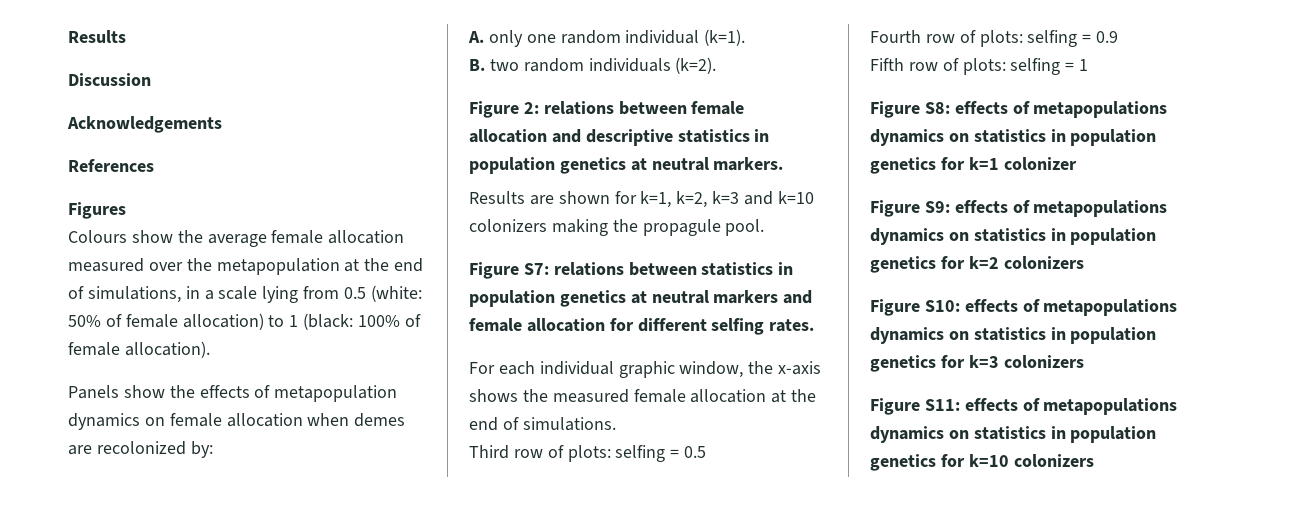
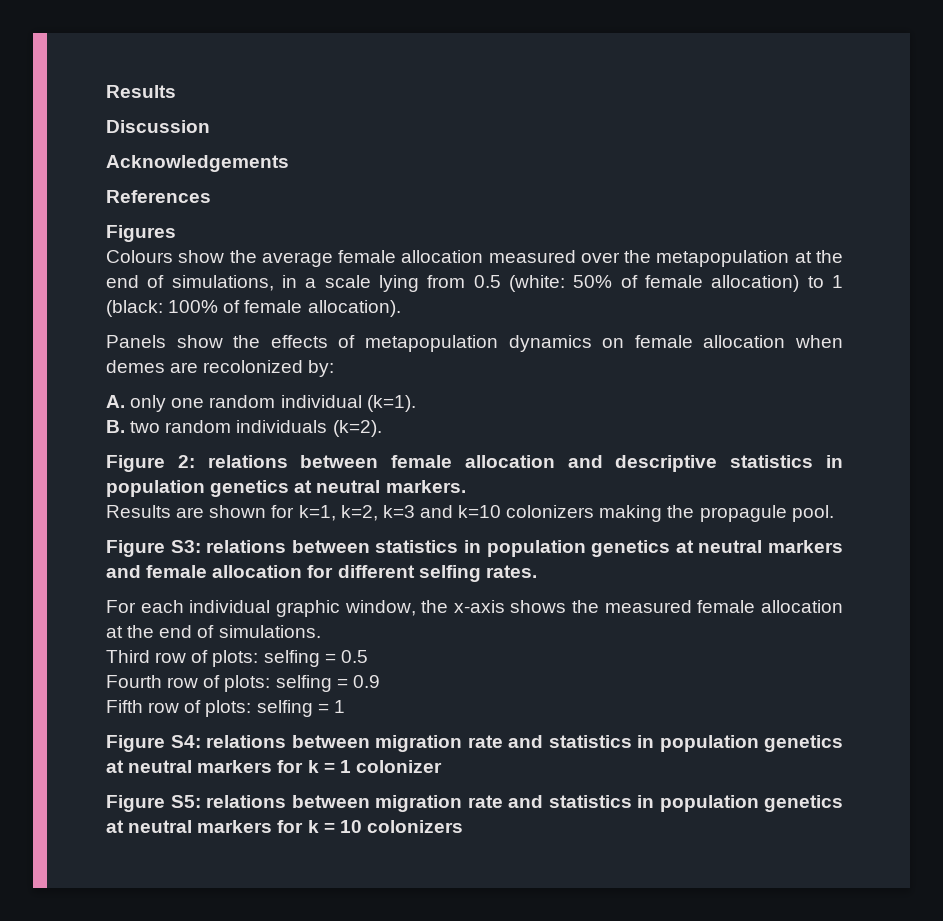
- Figure S7: relations between statistics in population genetics at neutral markers and female allocation for different selfing rates.
+ Figure S3: relations between statistics in population genetics at neutral markers and female allocation for different selfing rates.
- Figure S8: effects of metapopulations dynamics on statistics in population genetics for k=1 colonizer
- Figure S9: effects of metapopulations dynamics on statistics in population genetics for k=2 colonizers
- Figure S10: effects of metapopulations dynamics on statistics in population genetics for k=3 colonizers
- Figure S11: effects of metapopulations dynamics on statistics in population genetics for k=10 colonizers
+ Figure S4: relations between migration rate and statistics in population genetics at neutral markers for k = 1 colonizer
+ Figure S5: relations between migration rate and statistics in population genetics at neutral markers for k = 10 colonizers

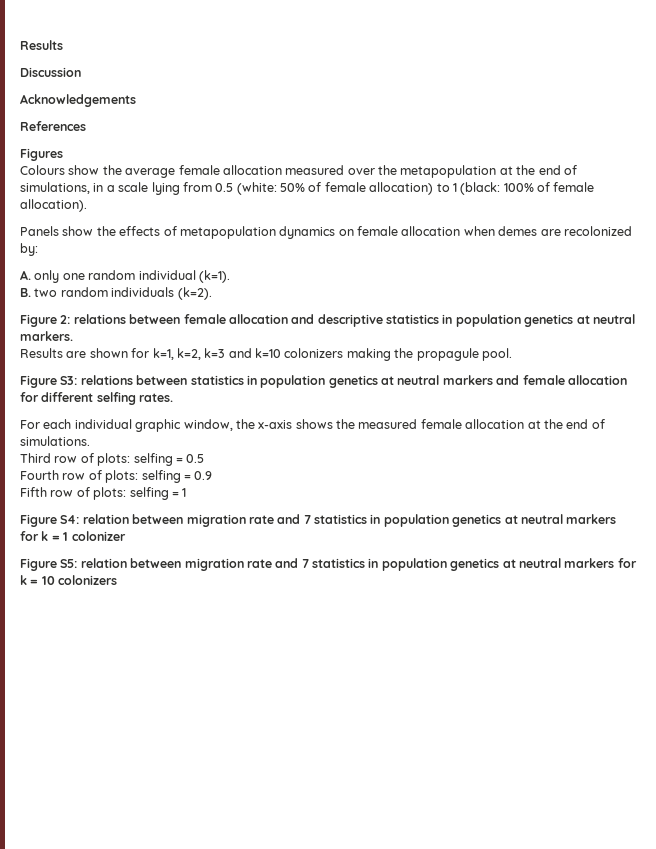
- Figure S4: relations between migration rate and statistics in population genetics at neutral markers for k = 1 colonizer
+ Figure S4: relation between migration rate and 7 statistics in population genetics at neutral markers for k = 1 colonizer
- Figure S5: relations between migration rate and statistics in population genetics at neutral markers for k = 10 colonizers
+ Figure S5: relation between migration rate and 7 statistics in population genetics at neutral markers for k = 10 colonizers

